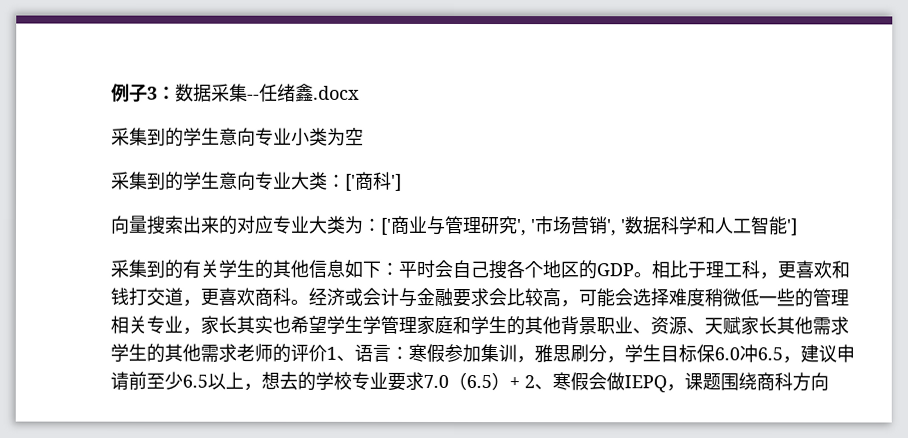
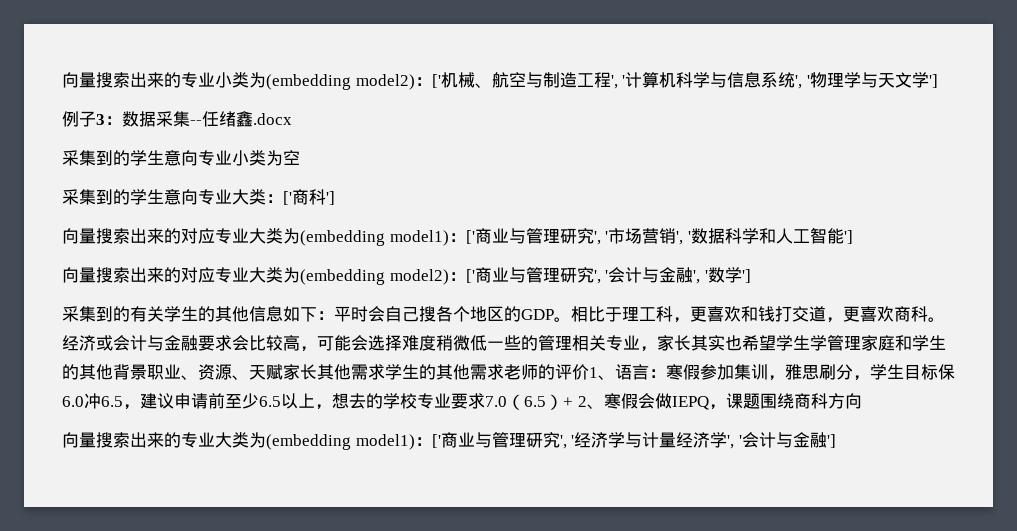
+ 向量搜索出来的专业小类为(embedding model2)：['机械、航空与制造工程', '计算机科学与信息系统', '物理学与天文学']
- 向量搜索出来的对应专业大类为：['商业与管理研究', '市场营销', '数据科学和人工智能']
+ 向量搜索出来的对应专业大类为(embedding model1)：['商业与管理研究', '市场营销', '数据科学和人工智能']
+ 向量搜索出来的对应专业大类为(embedding model2)：['商业与管理研究', '会计与金融', '数学']
+ 向量搜索出来的专业大类为(embedding model1)：['商业与管理研究', '经济学与计量经济学', '会计与金融']

